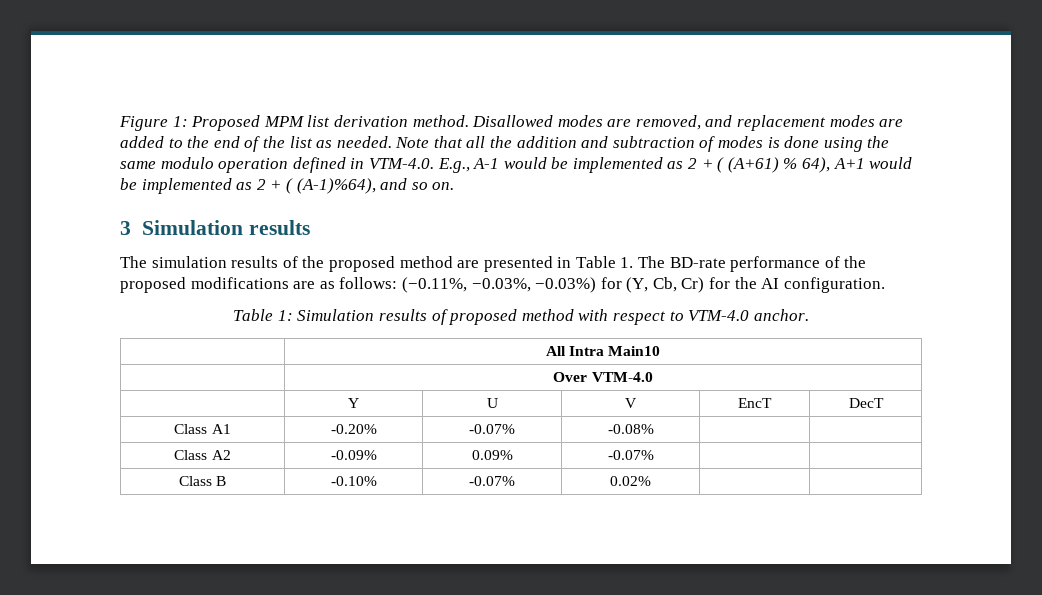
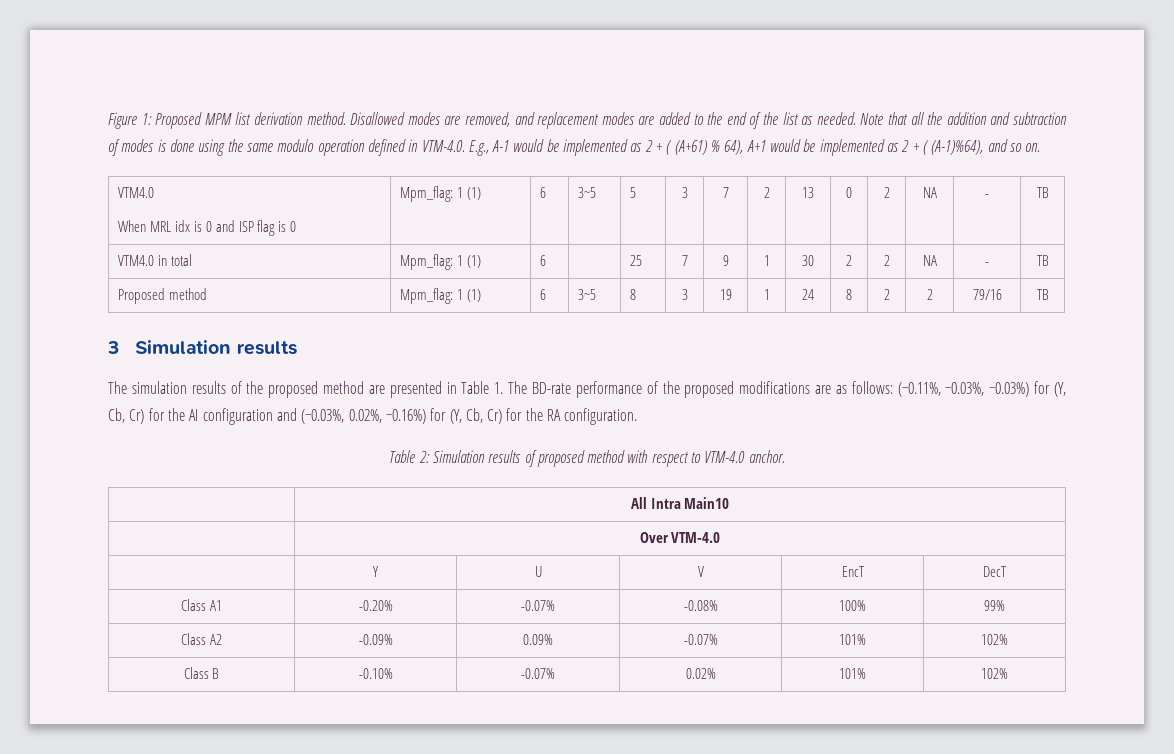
  Note that all the addition and subtraction of modes is done using the same modulo operation defined in VTM-4.0. E.g., A-1 would be implemented as 2 + ( (A+61) % 64), A+1 would be implemented as 2 + ( (A-1)%64), and so on.
+ VTM4.0
+ When MRL idx is 0 and ISP flag is 0 | Mpm_flag: 1 (1) | 6 | 3~5 | 5 | 3 | 7 | 2 | 13 | 0 | 2 | NA | - | TB
+ VTM4.0 in total | Mpm_flag: 1 (1) | 6 | | 25 | 7 | 9 | 1 | 30 | 2 | 2 | NA | - | TB
+ Proposed method | Mpm_flag: 1 (1) | 6 | 3~5 | 8 | 3 | 19 | 1 | 24 | 8 | 2 | 2 | 79/16 | TB
- The simulation results of the proposed method are presented in Table 1. The BD-rate performance of the proposed modifications are as follows: (−0.11%, −0.03%, −0.03%) for (Y, Cb, Cr) for the AI configuration.
+ The simulation results of the proposed method are presented in Table 1. The BD-rate performance of the proposed modifications are as follows: (−0.11%, −0.03%, −0.03%) for (Y, Cb, Cr) for the AI configuration and (−0.03%, 0.02%, −0.16%) for (Y, Cb, Cr) for the RA configuration.
- Table 1: Simulation results of proposed method with respect to VTM-4.0 anchor.
+ Table 2: Simulation results of proposed method with respect to VTM-4.0 anchor.
- Class A1 | -0.20% | -0.07% | -0.08% | |
+ Class A1 | -0.20% | -0.07% | -0.08% | 100% | 99%
- Class A2 | -0.09% | 0.09% | -0.07% | |
+ Class A2 | -0.09% | 0.09% | -0.07% | 101% | 102%
- Class B | -0.10% | -0.07% | 0.02% | |
+ Class B | -0.10% | -0.07% | 0.02% | 101% | 102%

